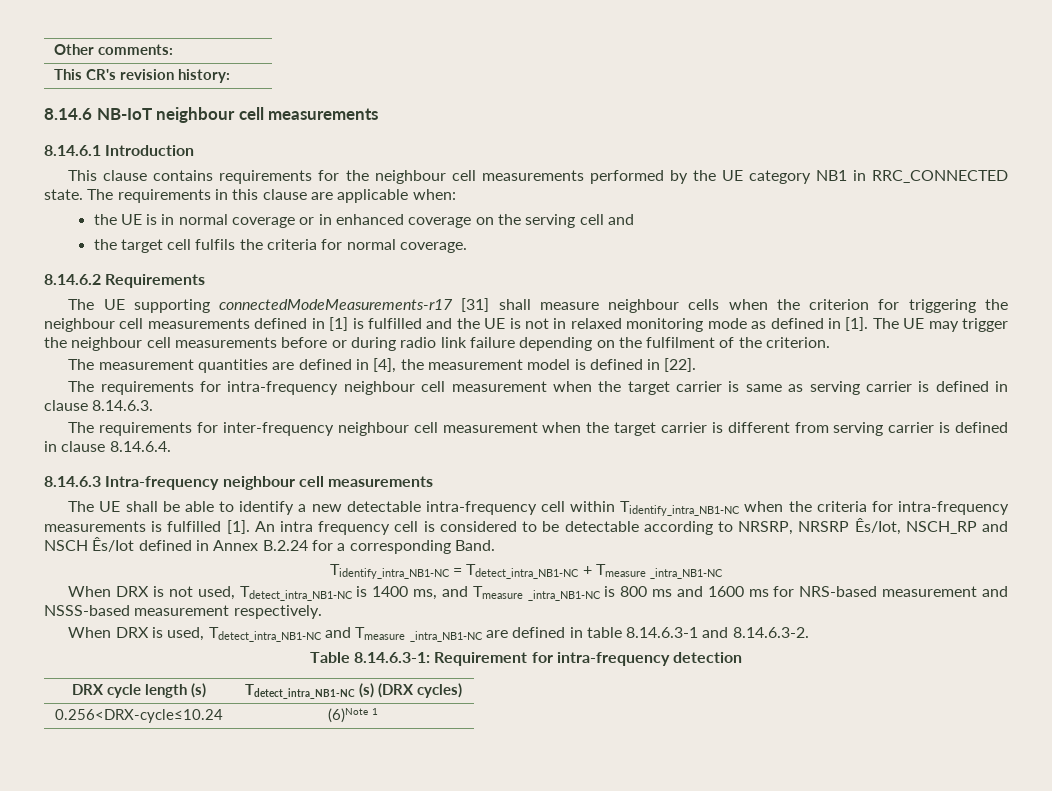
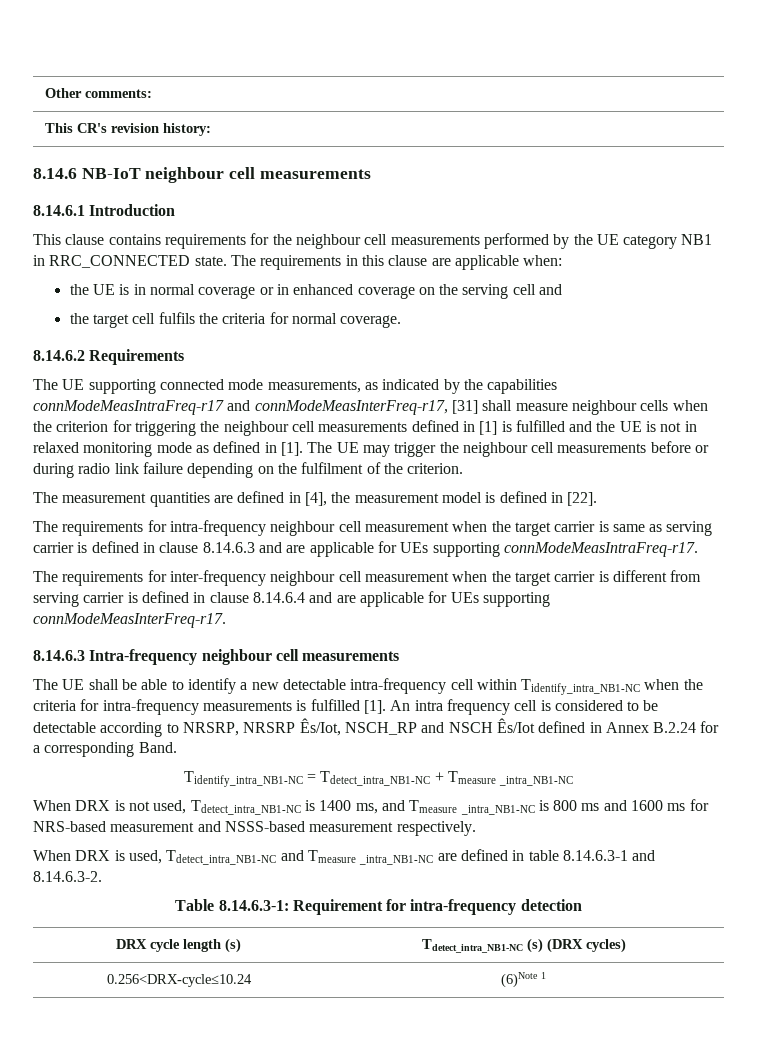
- The UE supporting connectedModeMeasurements-r17 [31] shall measure neighbour cells when the criterion for triggering the neighbour cell measurements defined in [1] is fulfilled and the UE is not in relaxed monitoring mode as defined in [1].
+ The UE supporting connected mode measurements, as indicated by the capabilities connModeMeasIntraFreq-r17 and connModeMeasInterFreq-r17, [31] shall measure neighbour cells when the criterion for triggering the neighbour cell measurements defined in [1] is fulfilled and the UE is not in relaxed monitoring mode as defined in [1].
- The requirements for intra-frequency neighbour cell measurement when the target carrier is same as serving carrier is defined in clause 8.14.6.3.
+ The requirements for intra-frequency neighbour cell measurement when the target carrier is same as serving carrier is defined in clause 8.14.6.3 and are applicable for UEs supporting connModeMeasIntraFreq-r17.
- The requirements for inter-frequency neighbour cell measurement when the target carrier is different from serving carrier is defined in clause 8.14.6.4.
+ The requirements for inter-frequency neighbour cell measurement when the target carrier is different from serving carrier is defined in clause 8.14.6.4 and are applicable for UEs supporting connModeMeasInterFreq-r17.

